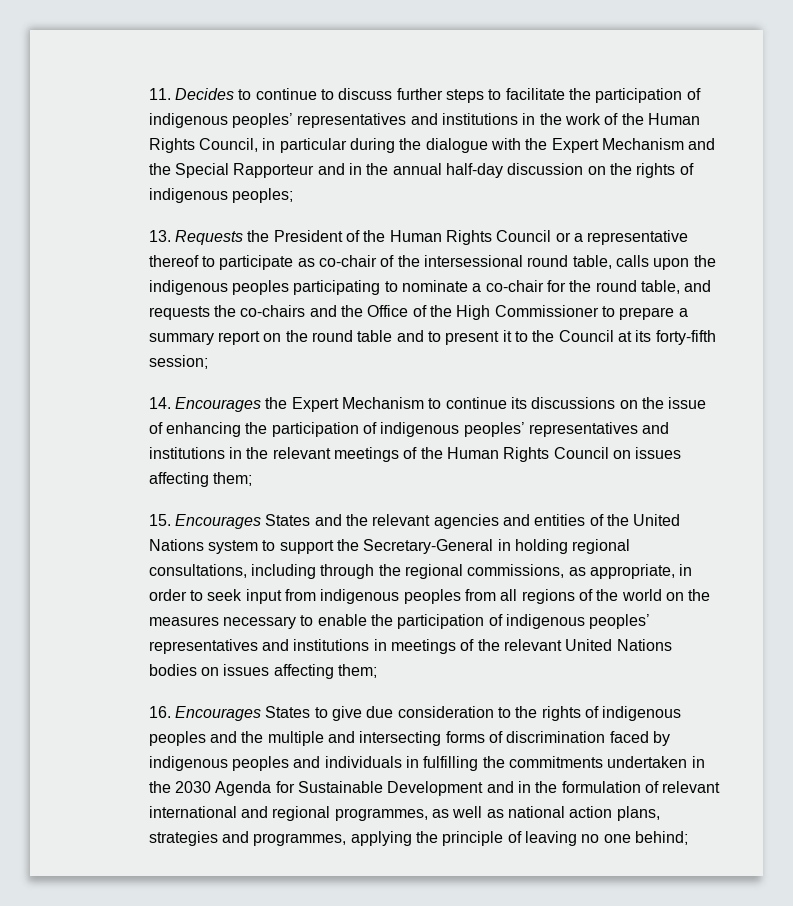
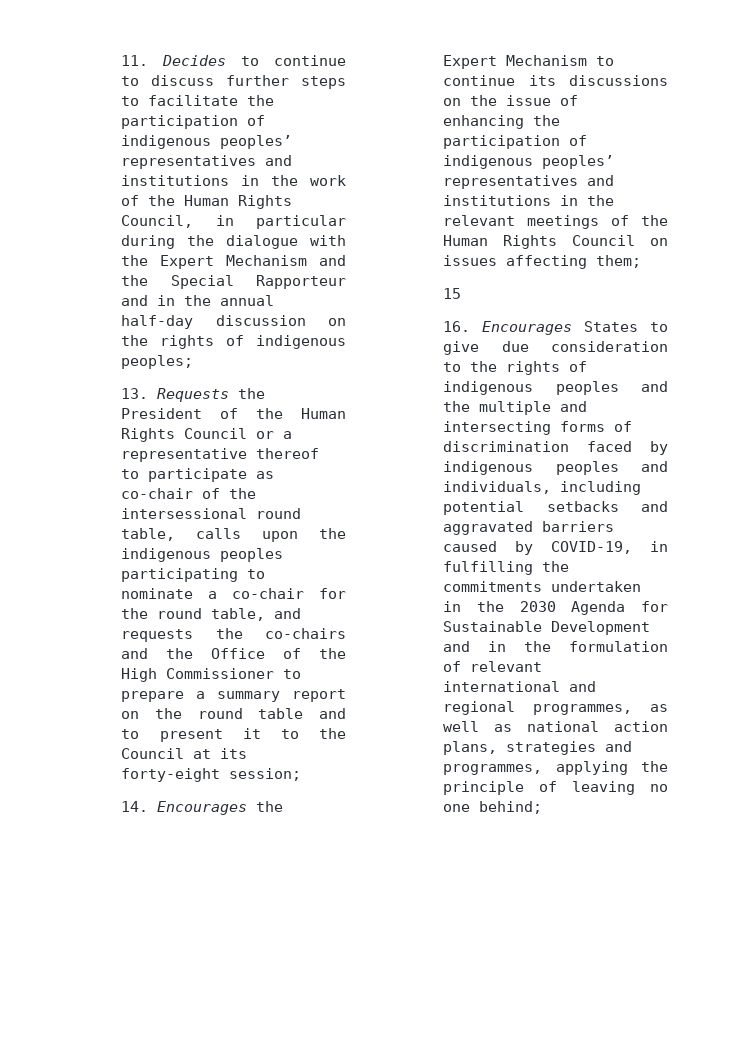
- 13. Requests the President of the Human Rights Council or a representative thereof to participate as co-chair of the intersessional round table, calls upon the indigenous peoples participating to nominate a co-chair for the round table, and requests the co-chairs and the Office of the High Commissioner to prepare a summary report on the round table and to present it to the Council at its forty-fifth session;
+ 13. Requests the President of the Human Rights Council or a representative thereof to participate as co-chair of the intersessional round table, calls upon the indigenous peoples participating to nominate a co-chair for the round table, and requests the co-chairs and the Office of the High Commissioner to prepare a summary report on the round table and to present it to the Council at its forty-eight session;
- 15. Encourages States and the relevant agencies and entities of the United Nations system to support the Secretary-General in holding regional consultations, including through the regional commissions, as appropriate, in order to seek input from indigenous peoples from all regions of the world on the measures necessary to enable the participation of indigenous peoples’ representatives and institutions in meetings of the relevant United Nations bodies on issues affecting them;
+ 15
- 16. Encourages States to give due consideration to the rights of indigenous peoples and the multiple and intersecting forms of discrimination faced by indigenous peoples and individuals in fulfilling the commitments undertaken in the 2030 Agenda for Sustainable Development and in the formulation of relevant international and regional programmes, as well as national action plans, strategies and programmes, applying the principle of leaving no one behind;
+ 16. Encourages States to give due consideration to the rights of indigenous peoples and the multiple and intersecting forms of discrimination faced by indigenous peoples and individuals, including potential setbacks and aggravated barriers caused by COVID-19, in fulfilling the commitments undertaken in the 2030 Agenda for Sustainable Development and in the formulation of relevant international and regional programmes, as well as national action plans, strategies and programmes, applying the principle of leaving no one behind;

